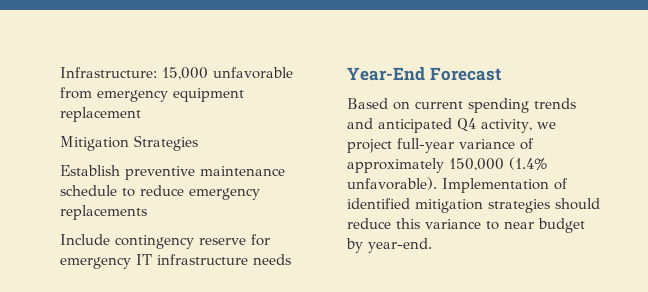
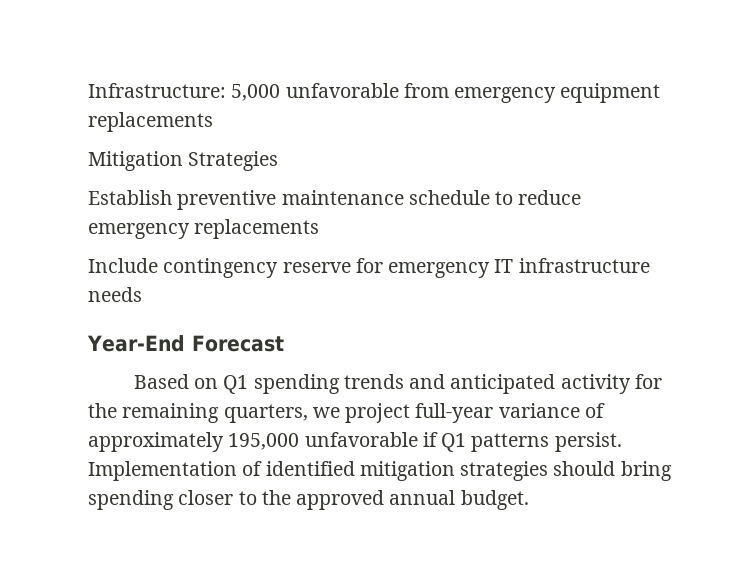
- Infrastructure: 15,000 unfavorable from emergency equipment replacement
+ Infrastructure: 5,000 unfavorable from emergency equipment replacements
- Based on current spending trends and anticipated Q4 activity, we project full-year variance of approximately 150,000 (1.4% unfavorable).
+ Based on Q1 spending trends and anticipated activity for the remaining quarters, we project full-year variance of approximately 195,000 unfavorable if Q1 patterns persist.
- Implementation of identified mitigation strategies should reduce this variance to near budget by year-end.
+ Implementation of identified mitigation strategies should bring spending closer to the approved annual budget.

